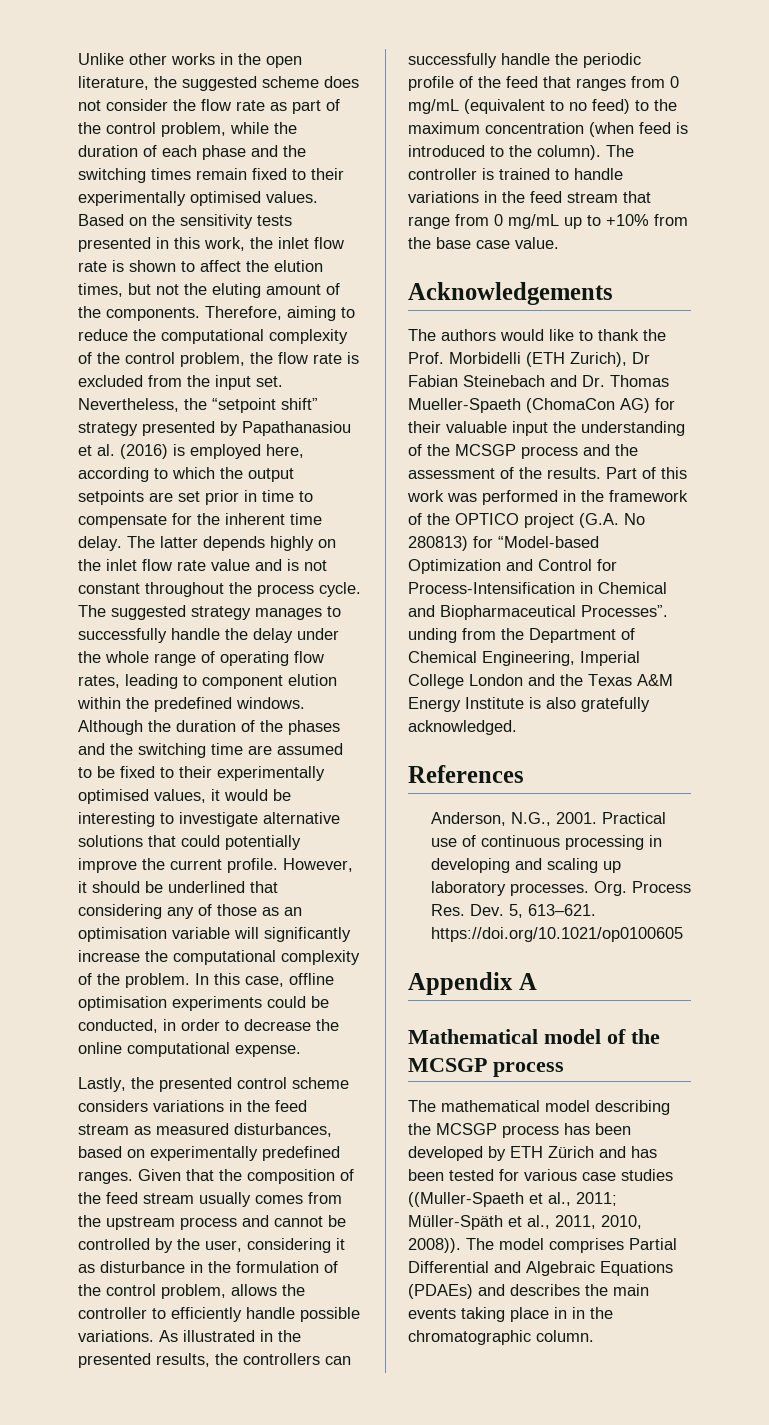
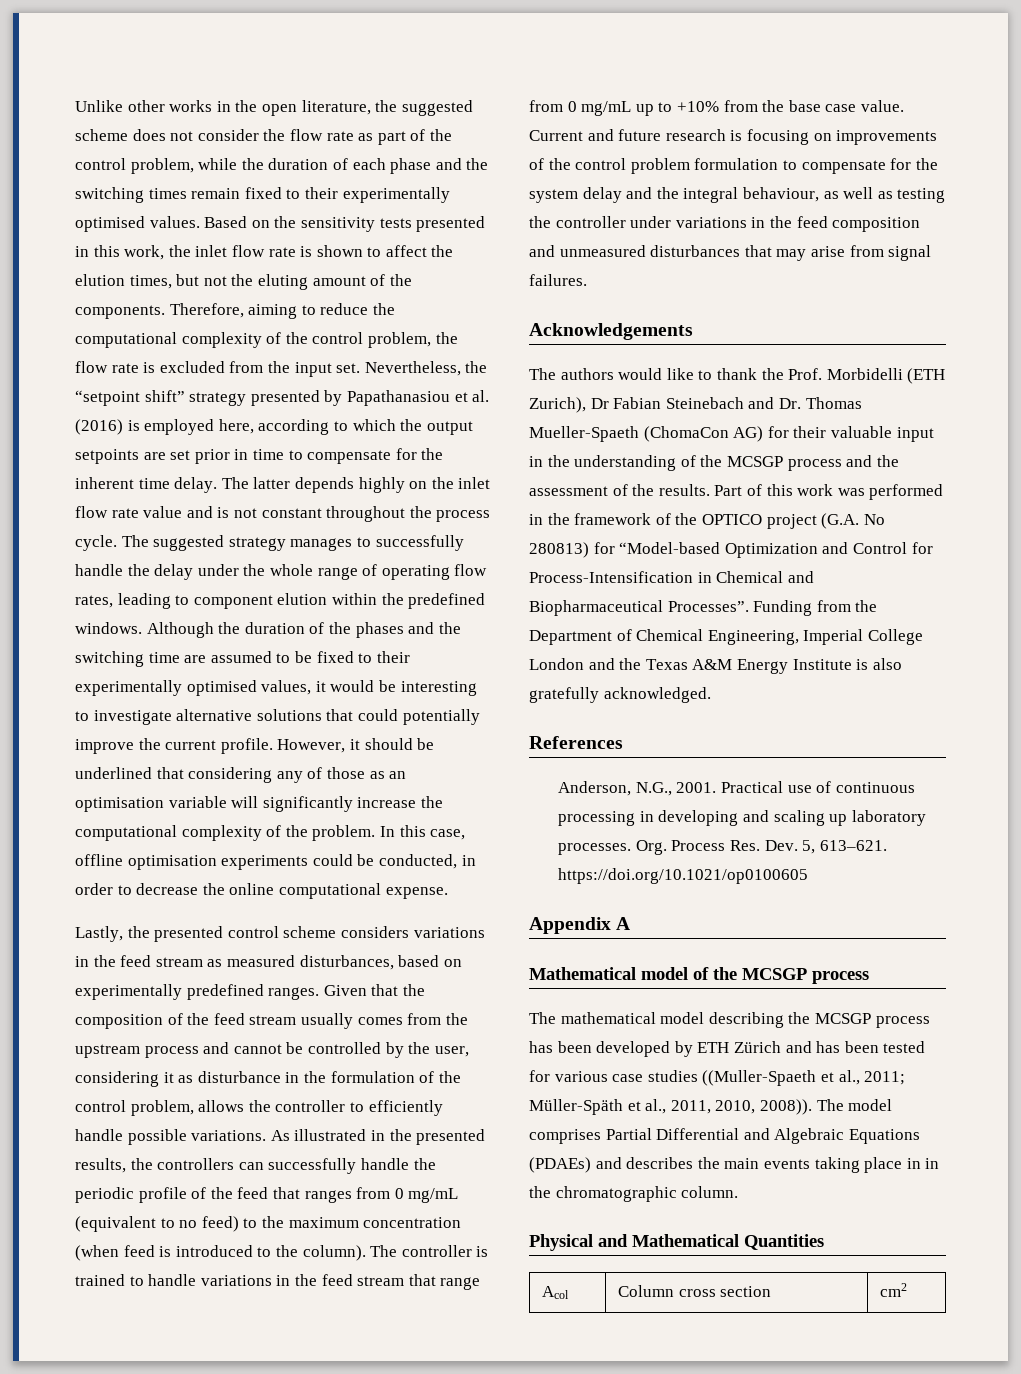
+ Current and future research is focusing on improvements of the control problem formulation to compensate for the system delay and the integral behaviour, as well as testing the controller under variations in the feed composition and unmeasured disturbances that may arise from signal failures.
- The authors would like to thank the Prof. Morbidelli (ETH Zurich), Dr Fabian Steinebach and Dr. Thomas Mueller-Spaeth (ChomaCon AG) for their valuable input the understanding of the MCSGP process and the assessment of the results.
+ The authors would like to thank the Prof. Morbidelli (ETH Zurich), Dr Fabian Steinebach and Dr. Thomas Mueller-Spaeth (ChomaCon AG) for their valuable input in the understanding of the MCSGP process and the assessment of the results.
- Part of this work was performed in the framework of the OPTICO project (G.A. No 280813) for “Model-based Optimization and Control for Process-Intensification in Chemical and Biopharmaceutical Processes”. unding from the Department of Chemical Engineering, Imperial College London and the Texas A&M Energy Institute is also gratefully acknowledged.
+ Part of this work was performed in the framework of the OPTICO project (G.A. No 280813) for “Model-based Optimization and Control for Process-Intensification in Chemical and Biopharmaceutical Processes”. Funding from the Department of Chemical Engineering, Imperial College London and the Texas A&M Energy Institute is also gratefully acknowledged.
+ Physical and Mathematical Quantities
+ Acol | Column cross section | cm2

